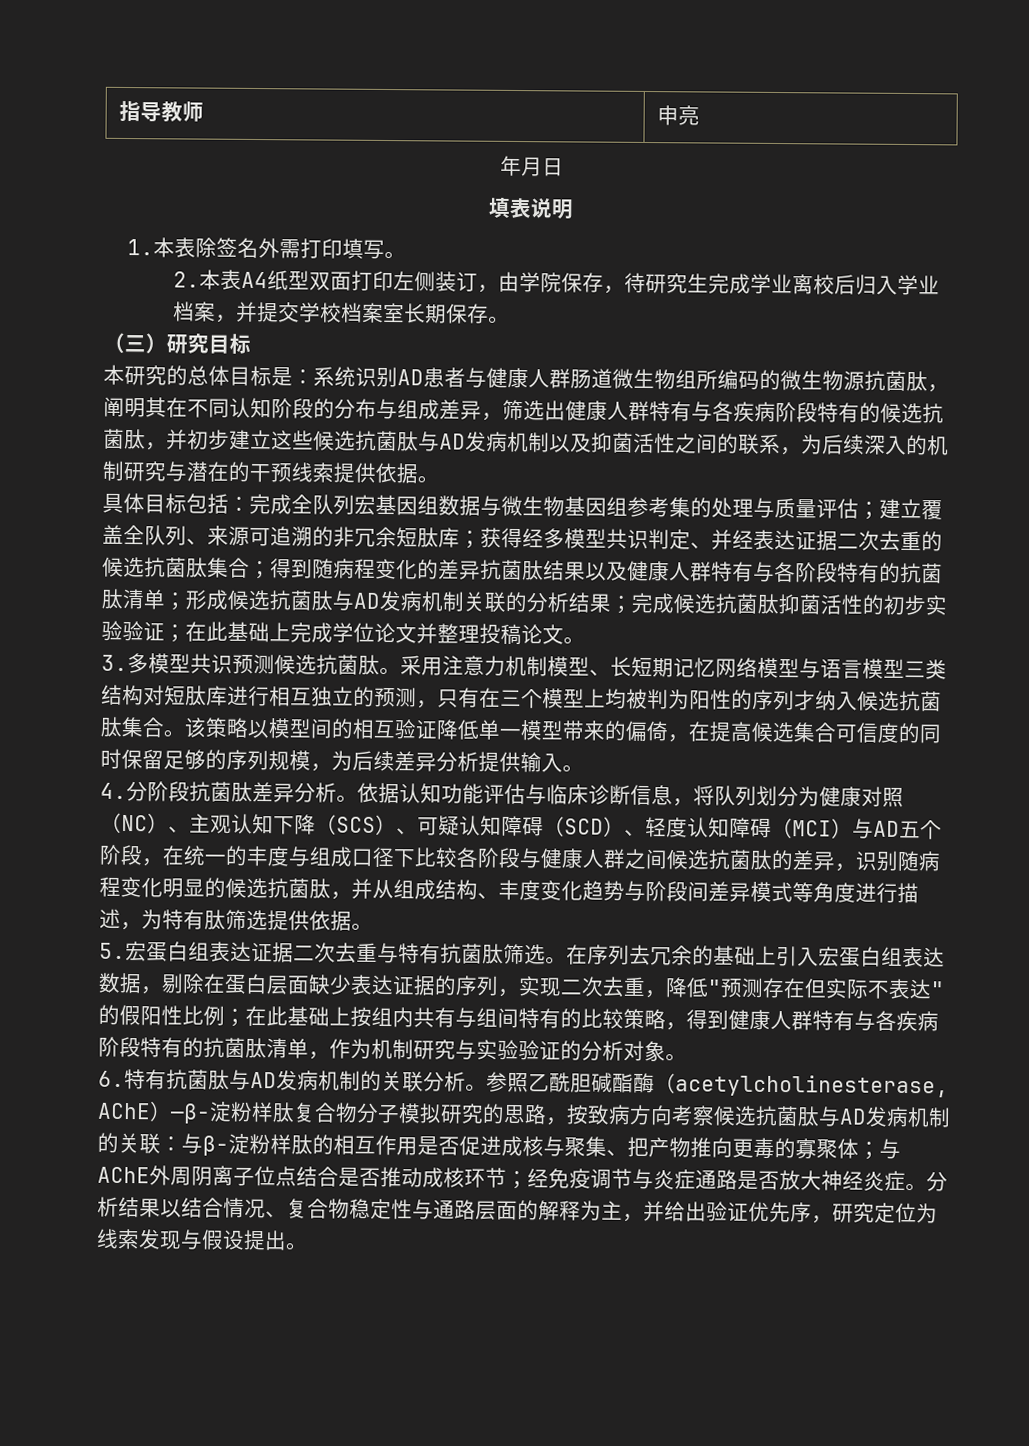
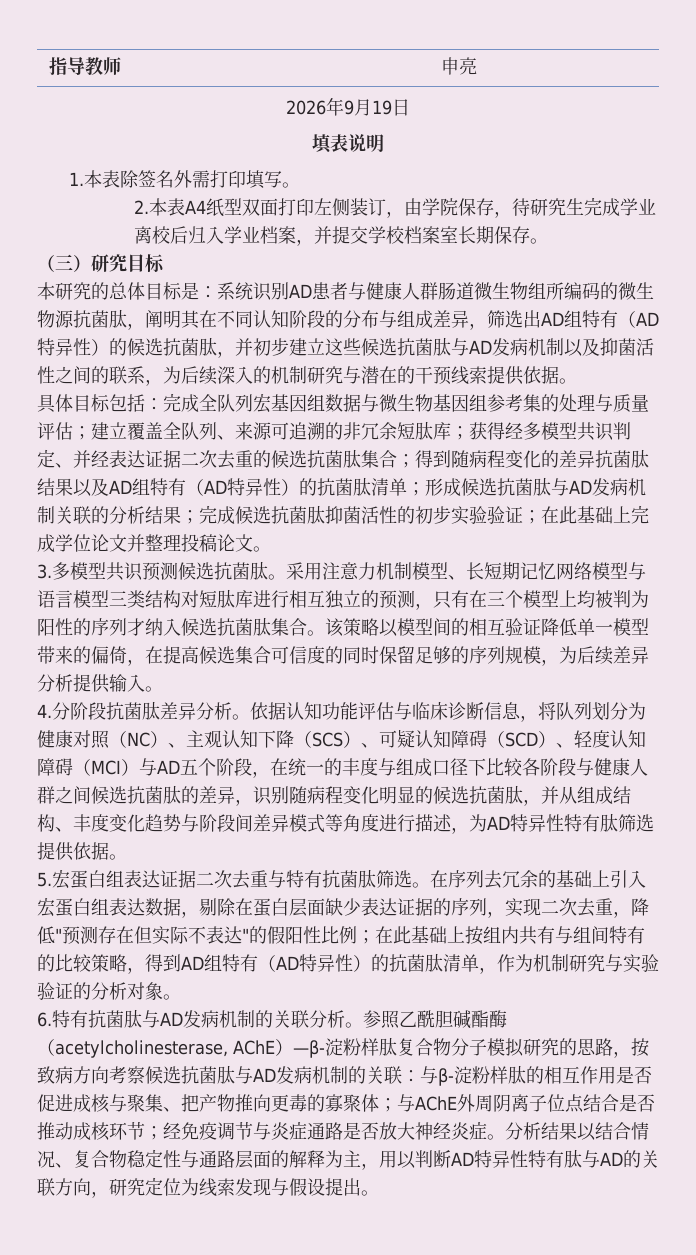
- 年月日
+ 2026年9月19日
- 系统识别AD患者与健康人群肠道微生物组所编码的微生物源抗菌肽，阐明其在不同认知阶段的分布与组成差异，筛选出健康人群特有与各疾病阶段特有的候选抗菌肽，并初步建立这些候选抗菌肽与AD发病机制以及抑菌活性之间的联系，为后续深入的机制研究与潜在的干预线索提供依据。
+ 系统识别AD患者与健康人群肠道微生物组所编码的微生物源抗菌肽，阐明其在不同认知阶段的分布与组成差异，筛选出AD组特有（AD特异性）的候选抗菌肽，并初步建立这些候选抗菌肽与AD发病机制以及抑菌活性之间的联系，为后续深入的机制研究与潜在的干预线索提供依据。
- 得到随病程变化的差异抗菌肽结果以及健康人群特有与各阶段特有的抗菌肽清单；
+ 得到随病程变化的差异抗菌肽结果以及AD组特有（AD特异性）的抗菌肽清单；
- 依据认知功能评估与临床诊断信息，将队列划分为健康对照（NC）、主观认知下降（SCS）、可疑认知障碍（SCD）、轻度认知障碍（MCI）与AD五个阶段，在统一的丰度与组成口径下比较各阶段与健康人群之间候选抗菌肽的差异，识别随病程变化明显的候选抗菌肽，并从组成结构、丰度变化趋势与阶段间差异模式等角度进行描述，为特有肽筛选提供依据。
+ 依据认知功能评估与临床诊断信息，将队列划分为健康对照（NC）、主观认知下降（SCS）、可疑认知障碍（SCD）、轻度认知障碍（MCI）与AD五个阶段，在统一的丰度与组成口径下比较各阶段与健康人群之间候选抗菌肽的差异，识别随病程变化明显的候选抗菌肽，并从组成结构、丰度变化趋势与阶段间差异模式等角度进行描述，为AD特异性特有肽筛选提供依据。
- 在序列去冗余的基础上引入宏蛋白组表达数据，剔除在蛋白层面缺少表达证据的序列，实现二次去重，降低"预测存在但实际不表达"的假阳性比例；在此基础上按组内共有与组间特有的比较策略，得到健康人群特有与各疾病阶段特有的抗菌肽清单，作为机制研究与实验验证的分析对象。
+ 在序列去冗余的基础上引入宏蛋白组表达数据，剔除在蛋白层面缺少表达证据的序列，实现二次去重，降低"预测存在但实际不表达"的假阳性比例；在此基础上按组内共有与组间特有的比较策略，得到AD组特有（AD特异性）的抗菌肽清单，作为机制研究与实验验证的分析对象。
- 分析结果以结合情况、复合物稳定性与通路层面的解释为主，并给出验证优先序，研究定位为线索发现与假设提出。
+ 分析结果以结合情况、复合物稳定性与通路层面的解释为主，用以判断AD特异性特有肽与AD的关联方向，研究定位为线索发现与假设提出。

